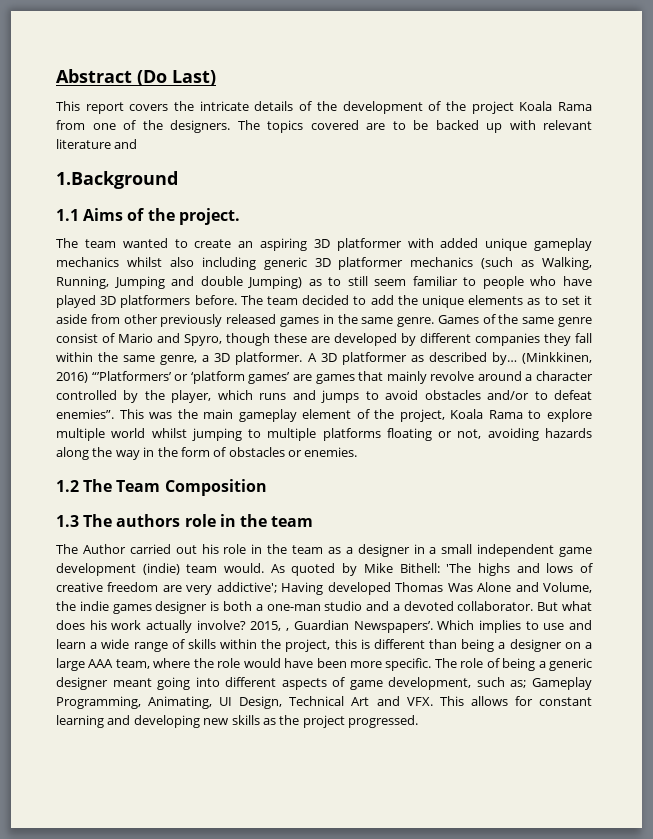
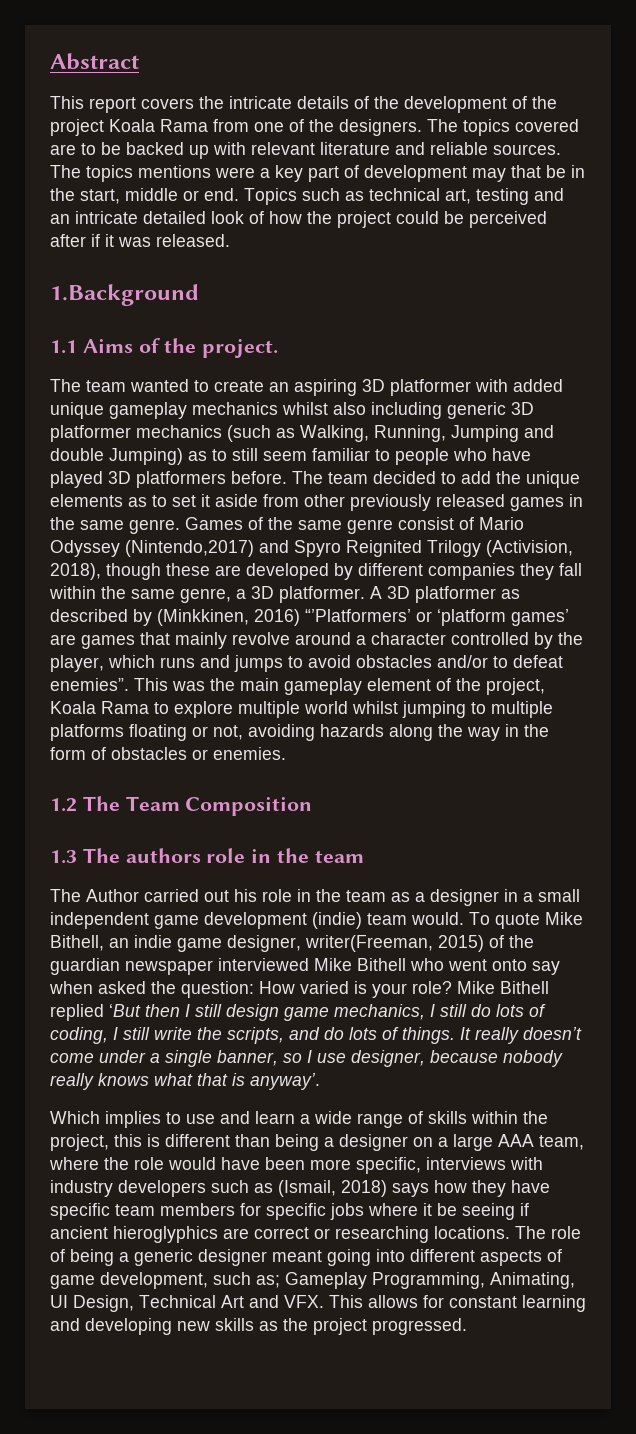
- Abstract (Do Last)
+ Abstract
- The topics covered are to be backed up with relevant literature and
+ The topics covered are to be backed up with relevant literature and reliable sources. The topics mentions were a key part of development may that be in the start, middle or end. Topics such as technical art, testing and an intricate detailed look of how the project could be perceived after if it was released.
- Games of the same genre consist of Mario and Spyro, though these are developed by different companies they fall within the same genre, a 3D platformer.
+ Games of the same genre consist of Mario Odyssey (Nintendo,2017) and Spyro Reignited Trilogy (Activision, 2018), though these are developed by different companies they fall within the same genre, a 3D platformer.
- A 3D platformer as described by… (Minkkinen, 2016) “’Platformers’ or ‘platform games’ are games that mainly revolve around a character controlled by the player, which runs and jumps to avoid obstacles and/or to defeat enemies”.
+ A 3D platformer as described by (Minkkinen, 2016) “’Platformers’ or ‘platform games’ are games that mainly revolve around a character controlled by the player, which runs and jumps to avoid obstacles and/or to defeat enemies”.
- As quoted by Mike Bithell: 'The highs and lows of creative freedom are very addictive'; Having developed Thomas Was Alone and Volume, the indie games designer is both a one-man studio and a devoted collaborator. But what does his work actually involve? 2015, , Guardian Newspapers’. Which implies to use and learn a wide range of skills within the project, this is different than being a designer on a large AAA team, where the role would have been more specific.
+ To quote Mike Bithell, an indie game designer, writer(Freeman, 2015) of the guardian newspaper interviewed Mike Bithell who went onto say when asked the question: How varied is your role? Mike Bithell replied ‘But then I still design game mechanics, I still do lots of coding, I still write the scripts, and do lots of things. It really doesn’t come under a single banner, so I use designer, because nobody really knows what that is anyway’.
+ Which implies to use and learn a wide range of skills within the project, this is different than being a designer on a large AAA team, where the role would have been more specific, interviews with industry developers such as (Ismail, 2018) says how they have specific team members for specific jobs where it be seeing if ancient hieroglyphics are correct or researching locations.

